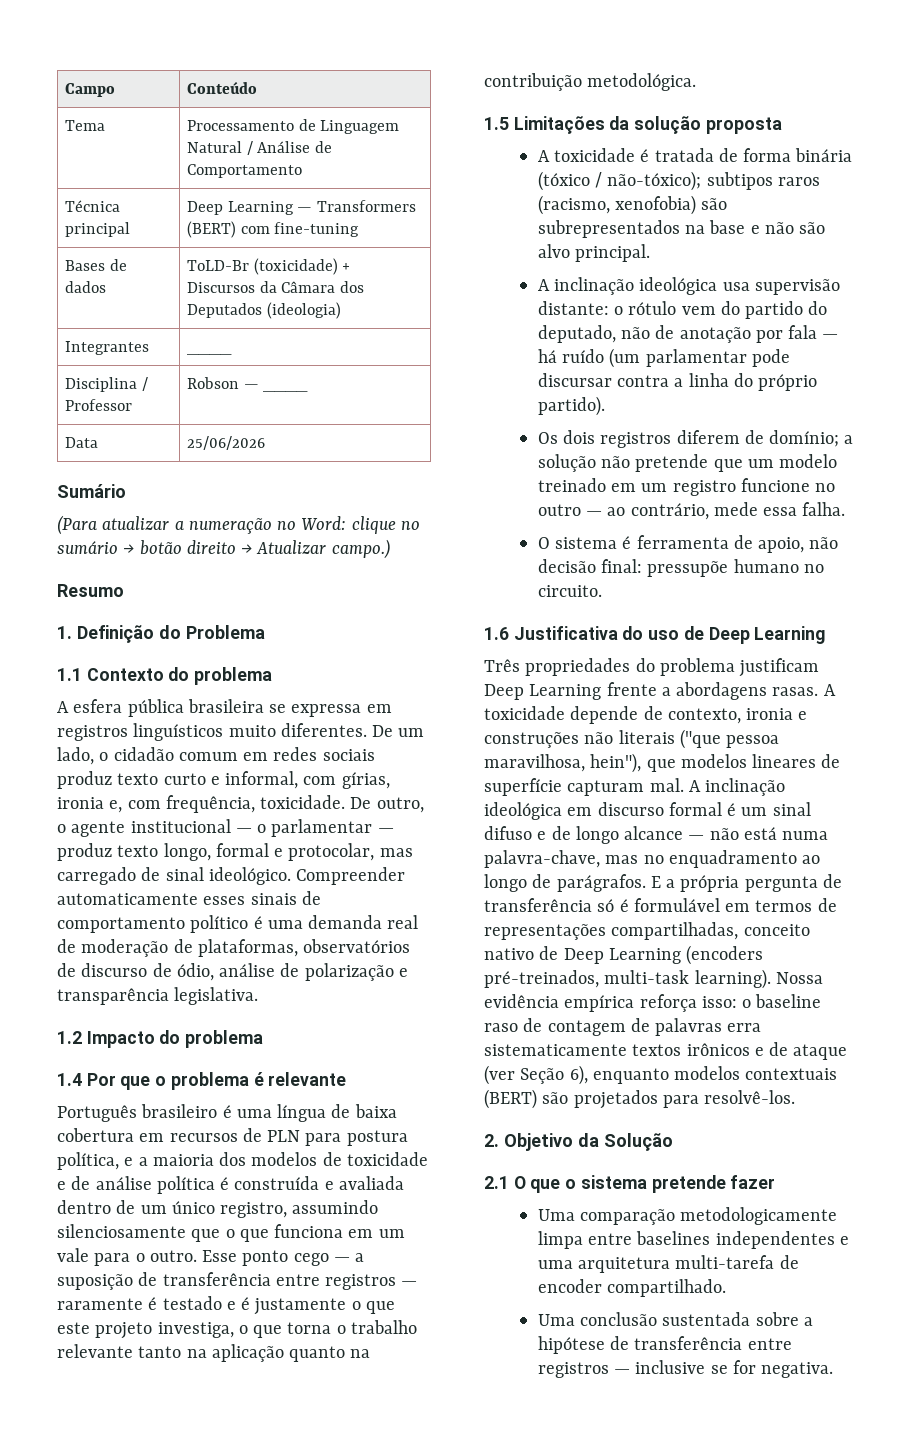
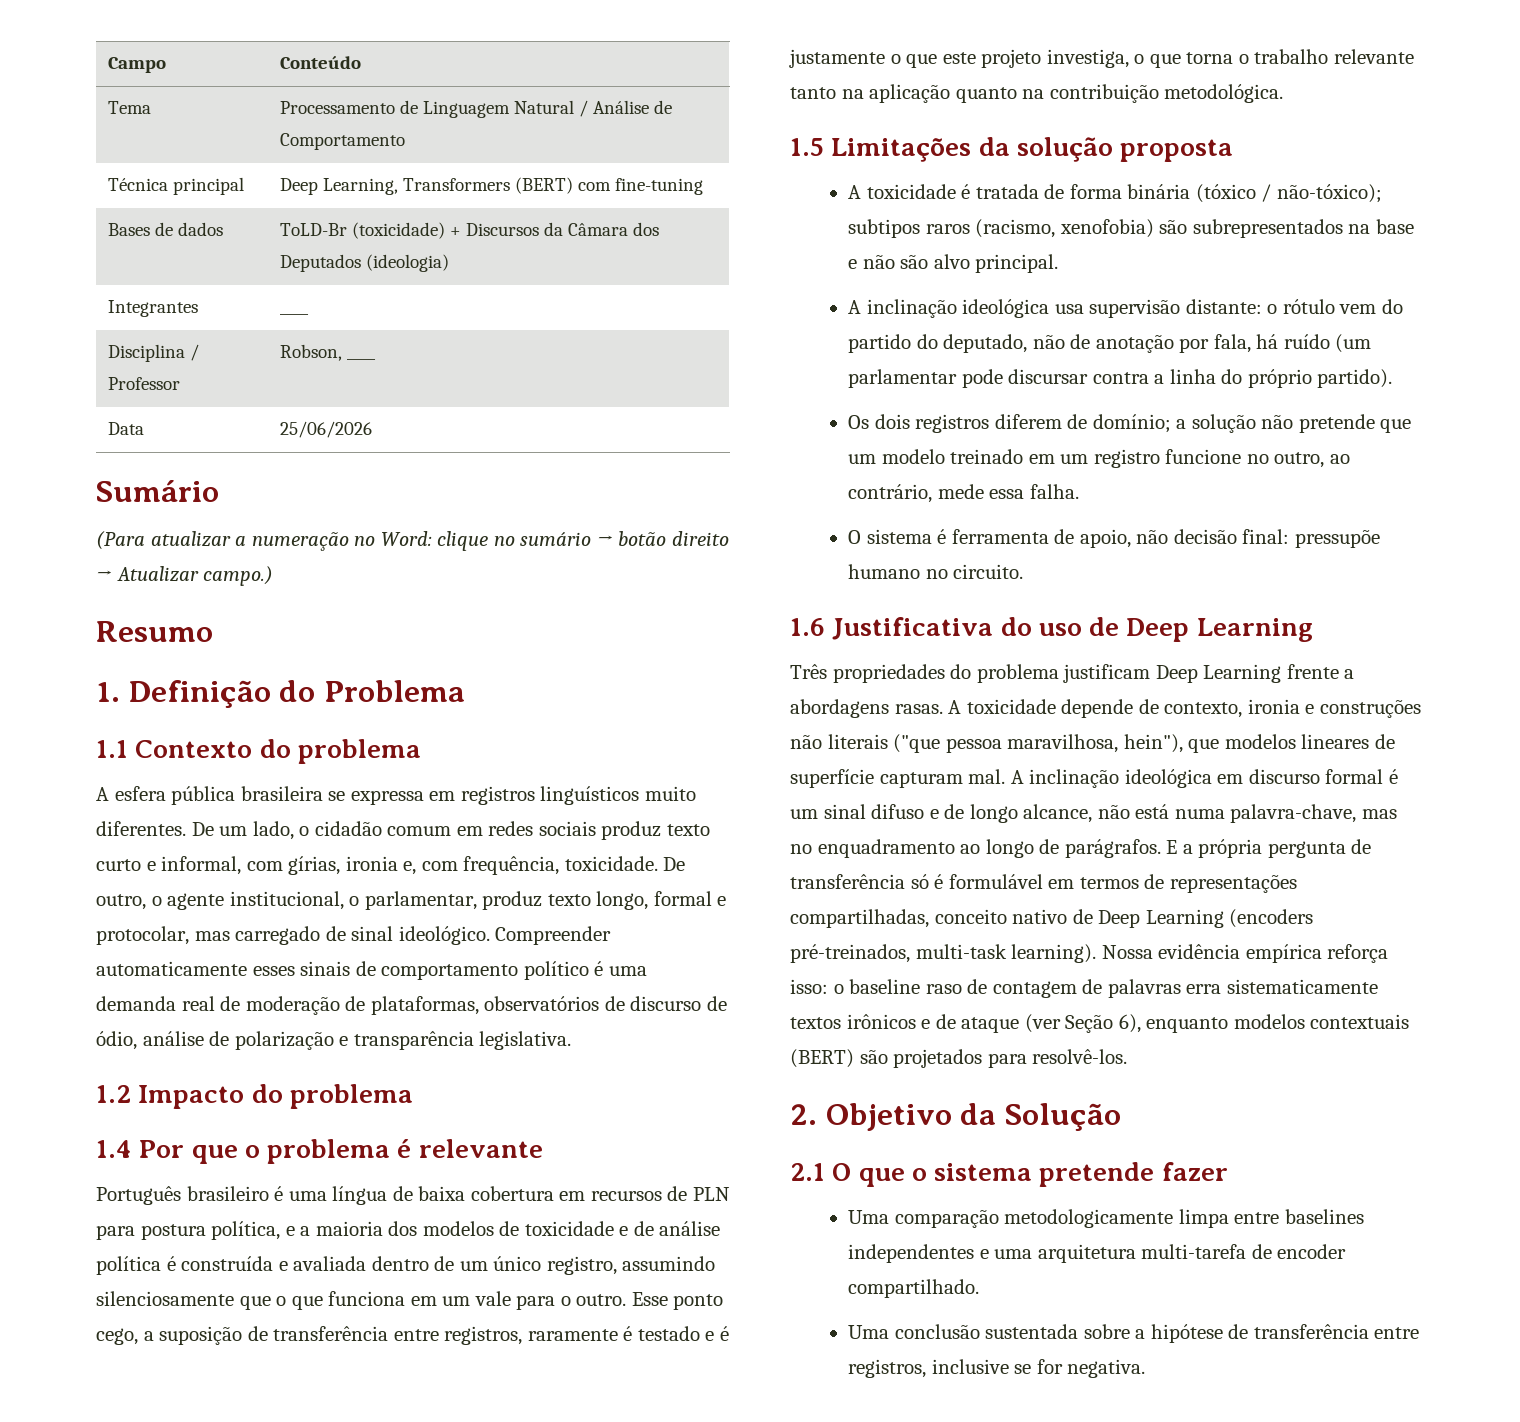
- Técnica principal | Deep Learning — Transformers (BERT) com fine-tuning
+ Técnica principal | Deep Learning, Transformers (BERT) com fine-tuning
- Disciplina / Professor | Robson — ____
+ Disciplina / Professor | Robson, ____
- De outro, o agente institucional — o parlamentar — produz texto longo, formal e protocolar, mas carregado de sinal ideológico.
+ De outro, o agente institucional, o parlamentar, produz texto longo, formal e protocolar, mas carregado de sinal ideológico.
- Esse ponto cego — a suposição de transferência entre registros — raramente é testado e é justamente o que este projeto investiga, o que torna o trabalho relevante tanto na aplicação quanto na contribuição metodológica.
+ Esse ponto cego, a suposição de transferência entre registros, raramente é testado e é justamente o que este projeto investiga, o que torna o trabalho relevante tanto na aplicação quanto na contribuição metodológica.
- A inclinação ideológica usa supervisão distante: o rótulo vem do partido do deputado, não de anotação por fala — há ruído (um parlamentar pode discursar contra a linha do próprio partido).
+ A inclinação ideológica usa supervisão distante: o rótulo vem do partido do deputado, não de anotação por fala, há ruído (um parlamentar pode discursar contra a linha do próprio partido).
- Os dois registros diferem de domínio; a solução não pretende que um modelo treinado em um registro funcione no outro — ao contrário, mede essa falha.
+ Os dois registros diferem de domínio; a solução não pretende que um modelo treinado em um registro funcione no outro, ao contrário, mede essa falha.
- A inclinação ideológica em discurso formal é um sinal difuso e de longo alcance — não está numa palavra-chave, mas no enquadramento ao longo de parágrafos.
+ A inclinação ideológica em discurso formal é um sinal difuso e de longo alcance, não está numa palavra-chave, mas no enquadramento ao longo de parágrafos.
- Uma conclusão sustentada sobre a hipótese de transferência entre registros — inclusive se for negativa.
+ Uma conclusão sustentada sobre a hipótese de transferência entre registros, inclusive se for negativa.

